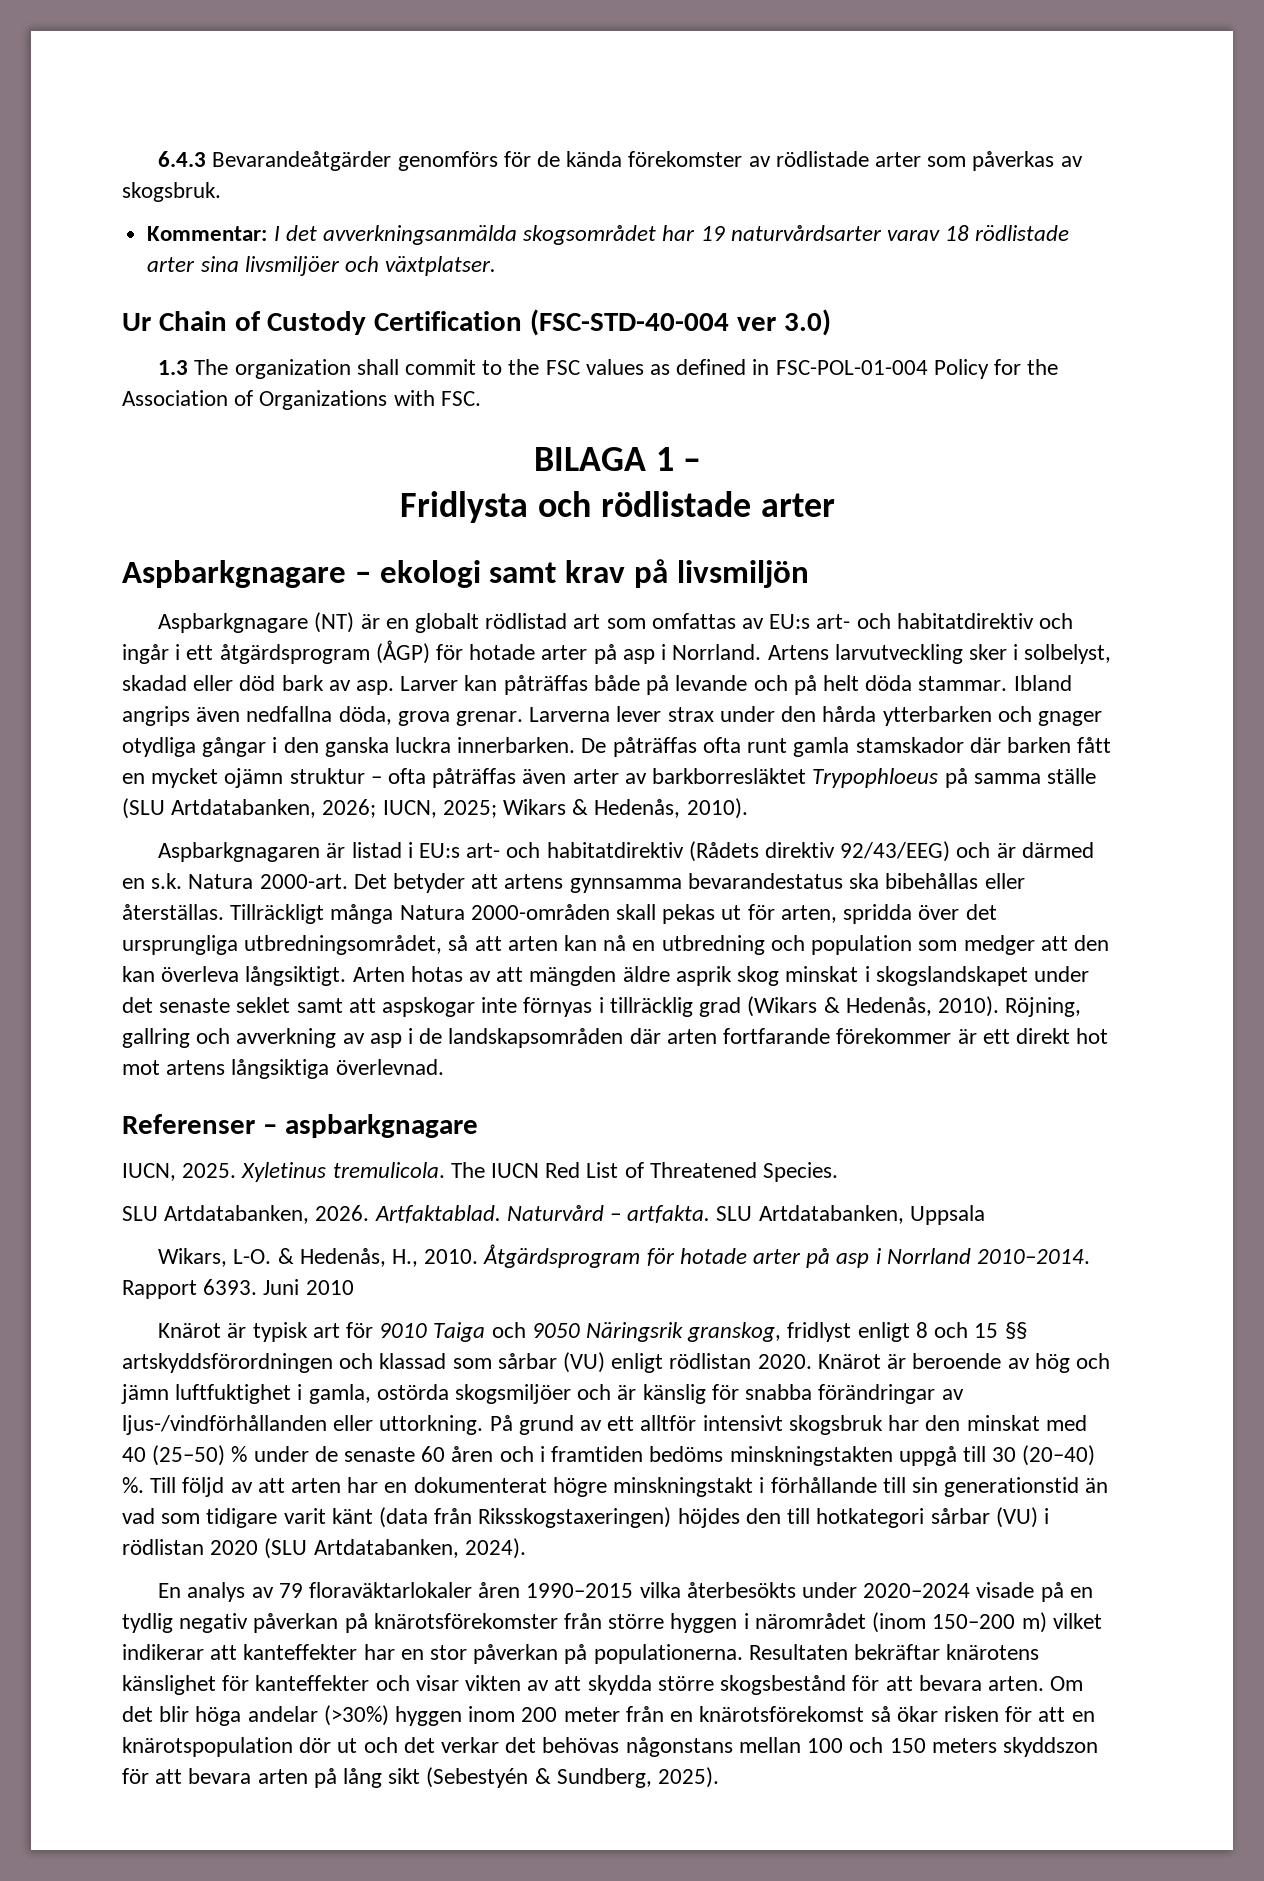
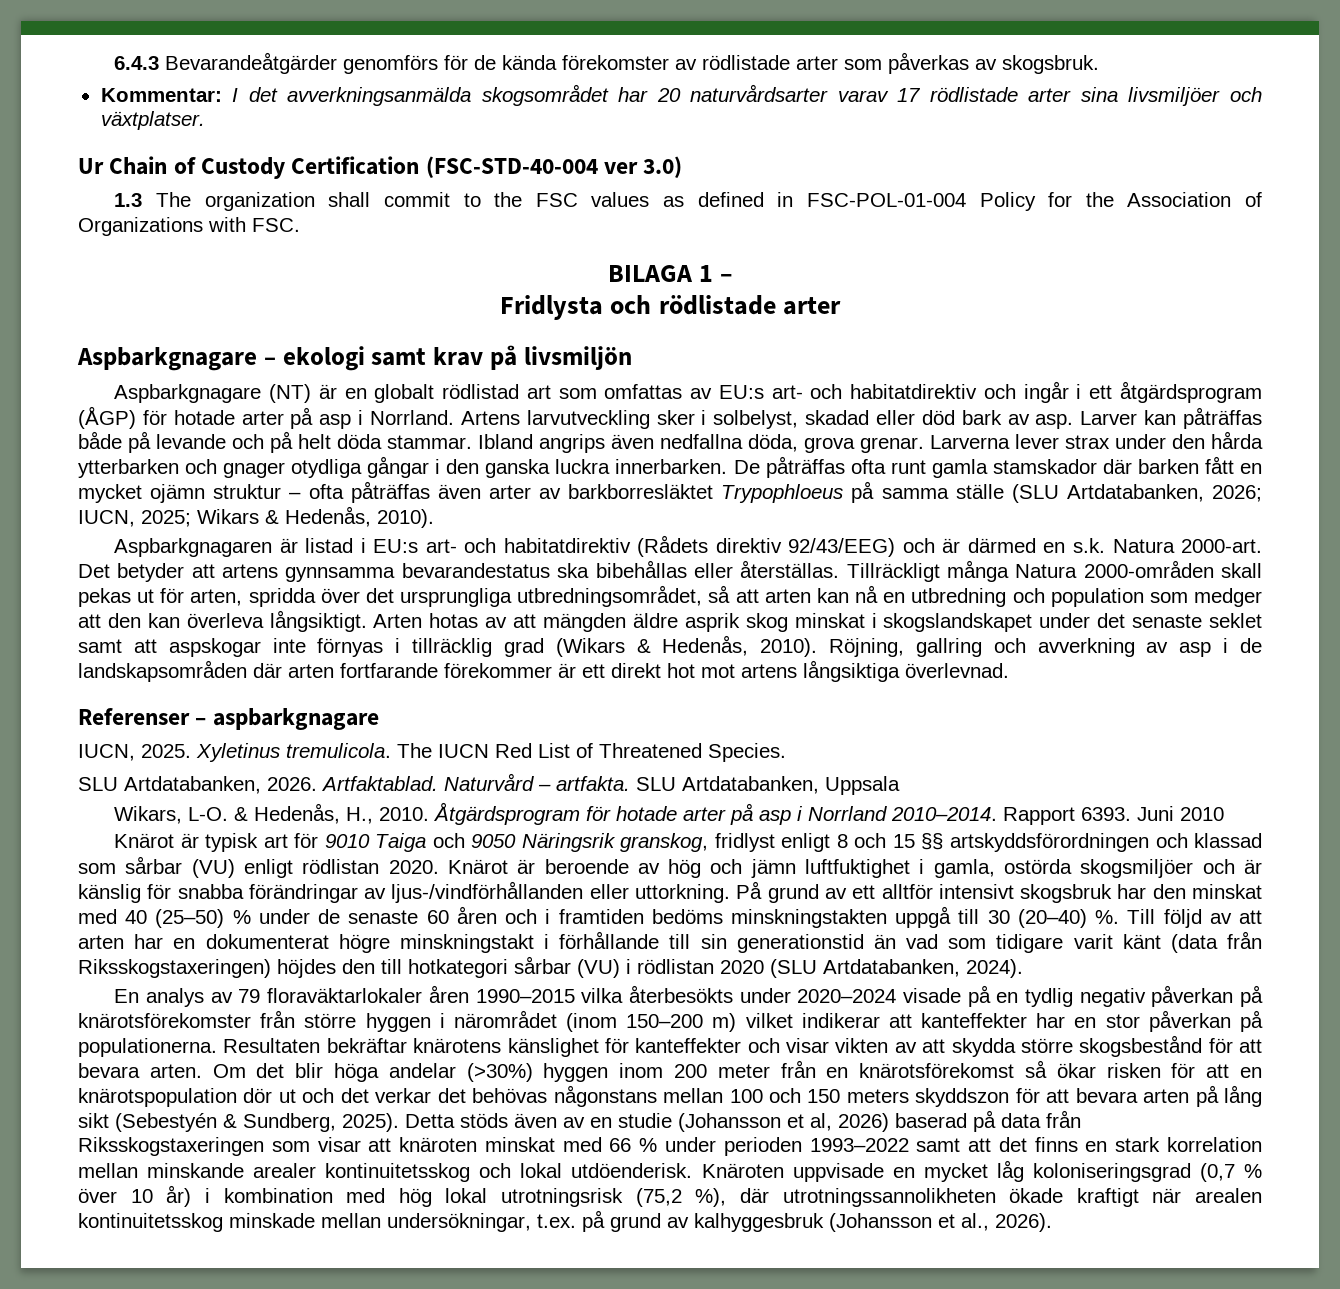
- Kommentar: I det avverkningsanmälda skogsområdet har 19 naturvårdsarter varav 18 rödlistade arter sina livsmiljöer och växtplatser.
+ Kommentar: I det avverkningsanmälda skogsområdet har 20 naturvårdsarter varav 17 rödlistade arter sina livsmiljöer och växtplatser.
+ Detta stöds även av en studie (Johansson et al, 2026) baserad på data från Riksskogstaxeringen som visar att knäroten minskat med 66 % under perioden 1993–2022 samt att det finns en stark korrelation mellan minskande arealer kontinuitetsskog och lokal utdöenderisk. Knäroten uppvisade en mycket låg koloniseringsgrad (0,7 % över 10 år) i kombination med hög lokal utrotningsrisk (75,2 %), där utrotningssannolikheten ökade kraftigt när arealen kontinuitetsskog minskade mellan undersökningar, t.ex. på grund av kalhyggesbruk (Johansson et al., 2026).

